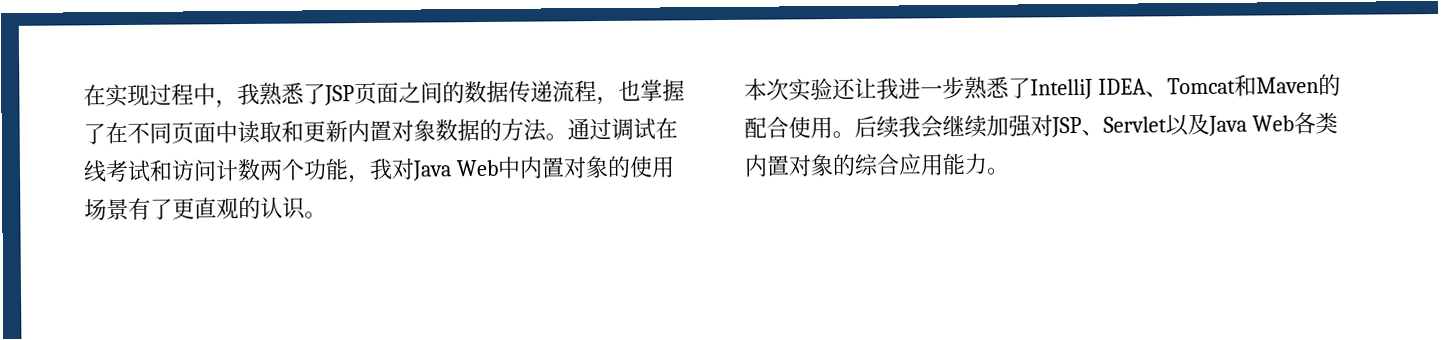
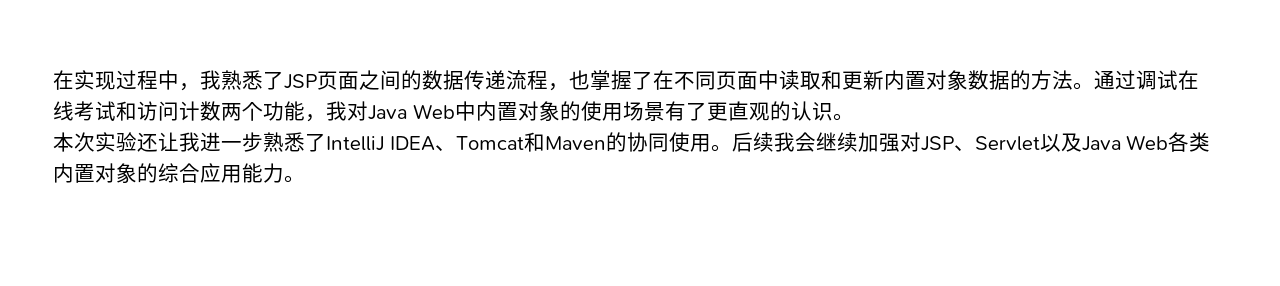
- 本次实验还让我进一步熟悉了IntelliJ IDEA、Tomcat和Maven的配合使用。
+ 本次实验还让我进一步熟悉了IntelliJ IDEA、Tomcat和Maven的协同使用。

